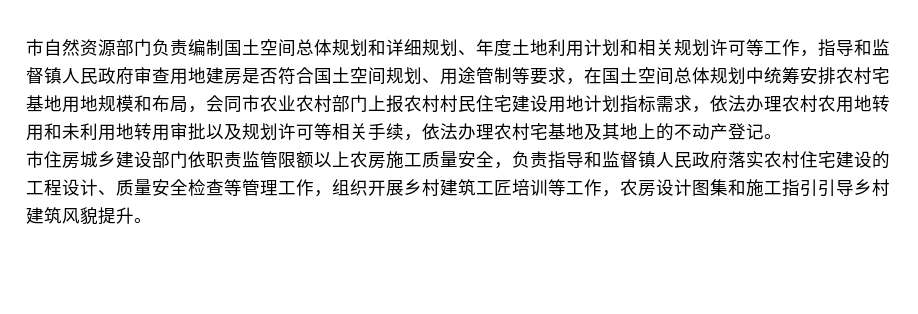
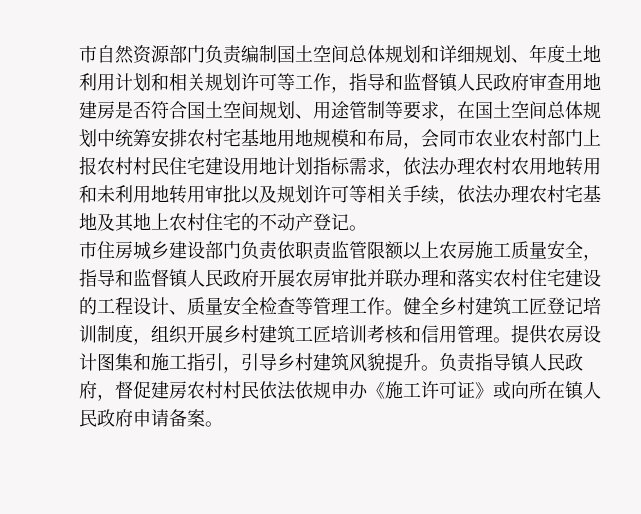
- 市自然资源部门负责编制国土空间总体规划和详细规划、年度土地利用计划和相关规划许可等工作，指导和监督镇人民政府审查用地建房是否符合国土空间规划、用途管制等要求，在国土空间总体规划中统筹安排农村宅基地用地规模和布局，会同市农业农村部门上报农村村民住宅建设用地计划指标需求，依法办理农村农用地转用和未利用地转用审批以及规划许可等相关手续，依法办理农村宅基地及其地上的不动产登记。
+ 市自然资源部门负责编制国土空间总体规划和详细规划、年度土地利用计划和相关规划许可等工作，指导和监督镇人民政府审查用地建房是否符合国土空间规划、用途管制等要求，在国土空间总体规划中统筹安排农村宅基地用地规模和布局，会同市农业农村部门上报农村村民住宅建设用地计划指标需求，依法办理农村农用地转用和未利用地转用审批以及规划许可等相关手续，依法办理农村宅基地及其地上农村住宅的不动产登记。
- 市住房城乡建设部门依职责监管限额以上农房施工质量安全，负责指导和监督镇人民政府落实农村住宅建设的工程设计、质量安全检查等管理工作，组织开展乡村建筑工匠培训等工作，农房设计图集和施工指引引导乡村建筑风貌提升。
+ 市住房城乡建设部门负责依职责监管限额以上农房施工质量安全，指导和监督镇人民政府开展农房审批并联办理和落实农村住宅建设的工程设计、质量安全检查等管理工作。健全乡村建筑工匠登记培训制度，组织开展乡村建筑工匠培训考核和信用管理。提供农房设计图集和施工指引，引导乡村建筑风貌提升。
+ 负责指导镇人民政府，督促建房农村村民依法依规申办《施工许可证》或向所在镇人民政府申请备案。

